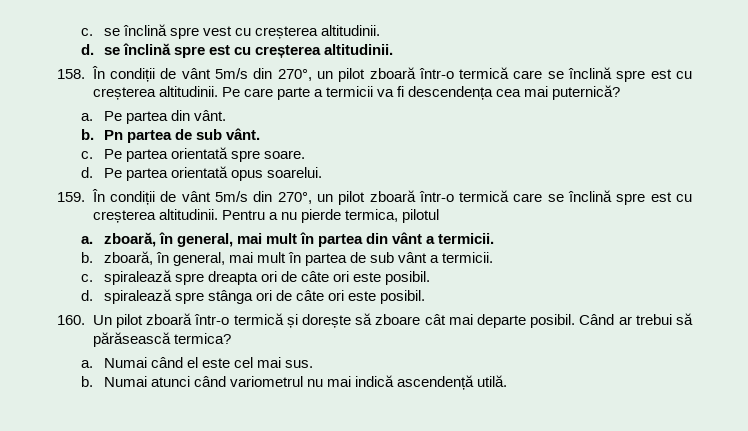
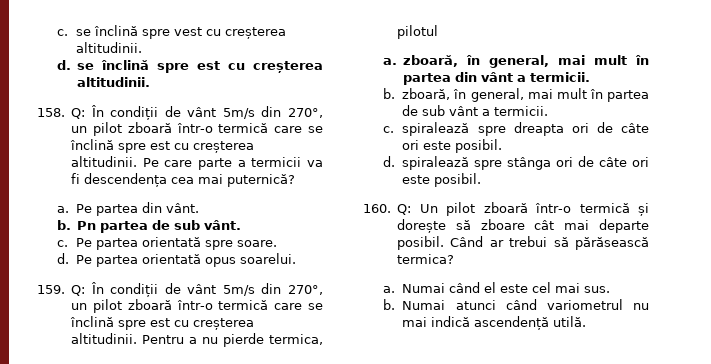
- 158. În condiții de vânt 5m/s din 270°, un pilot zboară într-o termică care se înclină spre est cu creșterea altitudinii.
+ 158. Q: În condiții de vânt 5m/s din 270°, un pilot zboară într-o termică care se înclină spre est cu creșterea altitudinii.
- 159. În condiții de vânt 5m/s din 270°, un pilot zboară într-o termică care se înclină spre est cu creșterea altitudinii.
+ 159. Q: În condiții de vânt 5m/s din 270°, un pilot zboară într-o termică care se înclină spre est cu creșterea altitudinii.
- 160. Un pilot zboară într-o termică și dorește să zboare cât mai departe posibil.
+ 160. Q: Un pilot zboară într-o termică și dorește să zboare cât mai departe posibil.

